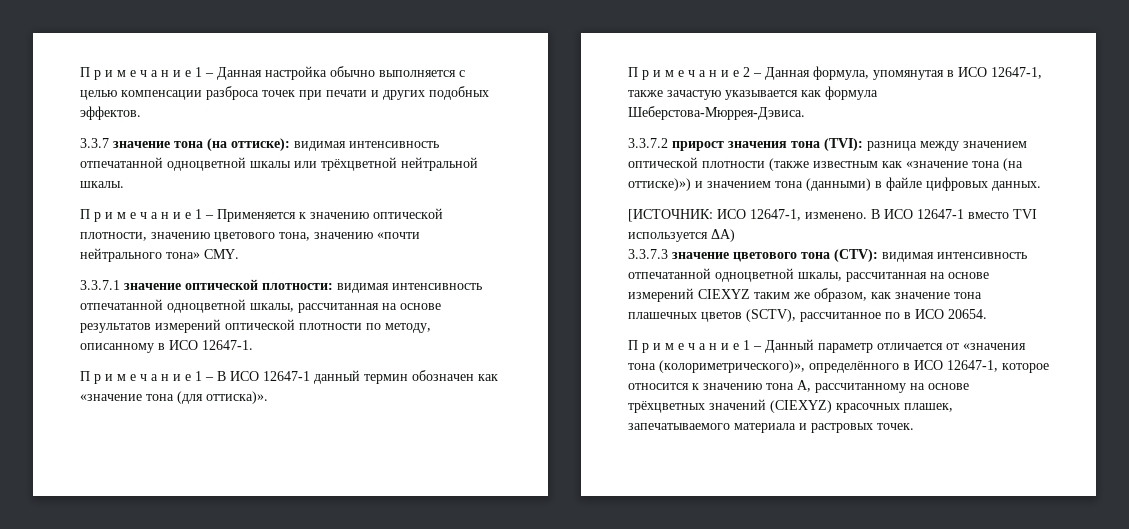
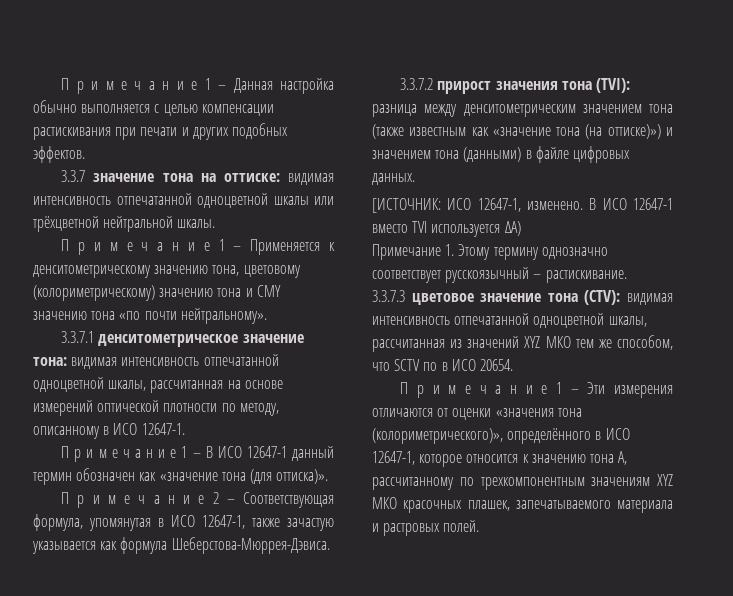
- П р и м е ч а н и е 1 – Данная настройка обычно выполняется с целью компенсации разброса точек при печати и других подобных эффектов.
+ П р и м е ч а н и е 1 – Данная настройка обычно выполняется с целью компенсации растискивания при печати и других подобных эффектов.
- 3.3.7 значение тона (на оттиске): видимая интенсивность отпечатанной одноцветной шкалы или трёхцветной нейтральной шкалы.
+ 3.3.7 значение тона на оттиске: видимая интенсивность отпечатанной одноцветной шкалы или трёхцветной нейтральной шкалы.
- П р и м е ч а н и е 1 – Применяется к значению оптической плотности, значению цветового тона, значению «почти нейтрального тона» CMY.
- 3.3.7.1 значение оптической плотности: видимая интенсивность отпечатанной одноцветной шкалы, рассчитанная на основе результатов измерений оптической плотности по методу, описанному в ИСО 12647-1.
+ П р и м е ч а н и е 1 – Применяется к денситометрическому значению тона, цветовому (колориметрическому) значению тона и CMY значению тона «по почти нейтральному».
+ 3.3.7.1 денситометрическое значение тона: видимая интенсивность отпечатанной одноцветной шкалы, рассчитанная на основе измерений оптической плотности по методу, описанному в ИСО 12647-1.
- П р и м е ч а н и е 2 – Данная формула, упомянутая в ИСО 12647-1, также зачастую указывается как формула Шеберстова-Мюррея-Дэвиса.
+ П р и м е ч а н и е 2 – Соответствующая формула, упомянутая в ИСО 12647-1, также зачастую указывается как формула Шеберстова-Мюррея-Дэвиса.
- 3.3.7.2 прирост значения тона (TVI): разница между значением оптической плотности (также известным как «значение тона (на оттиске)») и значением тона (данными) в файле цифровых данных.
+ 3.3.7.2 прирост значения тона (TVI): разница между денситометрическим значением тона (также известным как «значение тона (на оттиске)») и значением тона (данными) в файле цифровых данных.
+ Примечание 1. Этому термину однозначно соответствует русскоязычный – растискивание.
- 3.3.7.3 значение цветового тона (CTV): видимая интенсивность отпечатанной одноцветной шкалы, рассчитанная на основе измерений CIEXYZ таким же образом, как значение тона плашечных цветов (SCTV), рассчитанное по в ИСО 20654.
+ 3.3.7.3 цветовое значение тона (CTV): видимая интенсивность отпечатанной одноцветной шкалы, рассчитанная из значений XYZ МКО тем же способом, что SCTV по в ИСО 20654.
- П р и м е ч а н и е 1 – Данный параметр отличается от «значения тона (колориметрического)», определённого в ИСО 12647-1, которое относится к значению тона А, рассчитанному на основе трёхцветных значений (CIEXYZ) красочных плашек, запечатываемого материала и растровых точек.
+ П р и м е ч а н и е 1 – Эти измерения отличаются от оценки «значения тона (колориметрического)», определённого в ИСО 12647-1, которое относится к значению тона А, рассчитанному по трехкомпонентным значениям XYZ МКО красочных плашек, запечатываемого материала и растровых полей.

